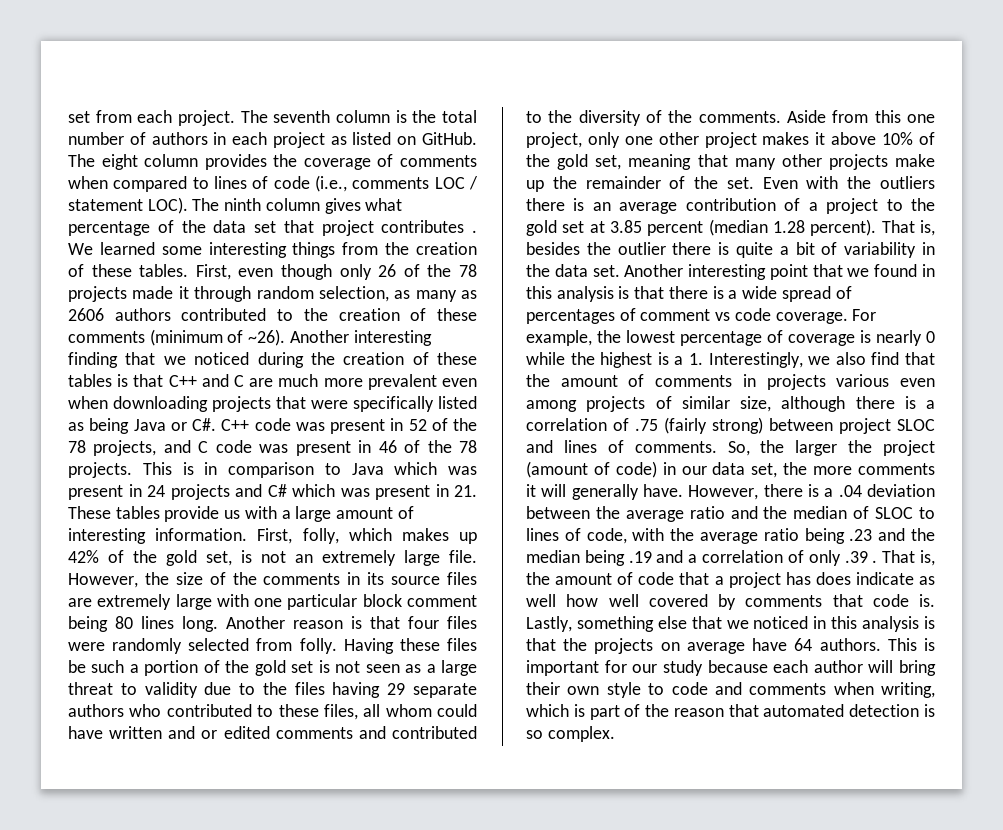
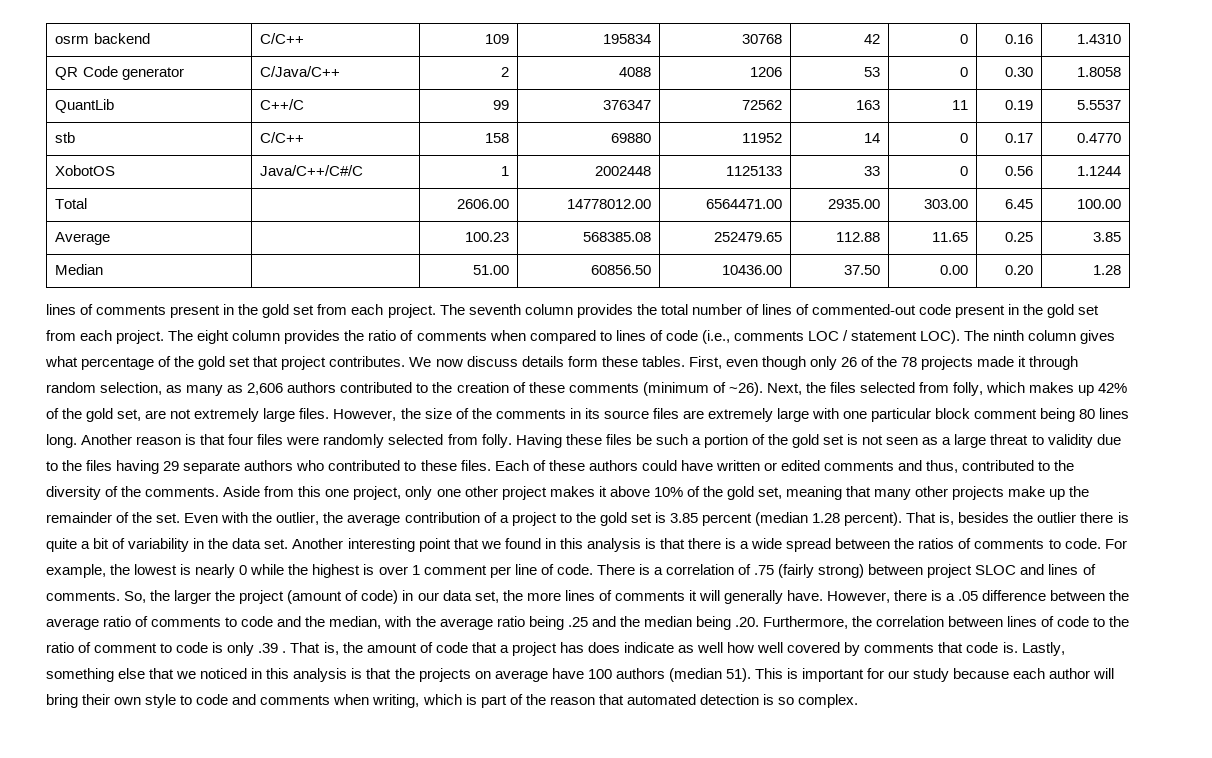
- set from each project.
+ osrm backend | C/C++ | 109 | 195834 | 30768 | 42 | 0 | 0.16 | 1.4310
+ QR Code generator | C/Java/C++ | 2 | 4088 | 1206 | 53 | 0 | 0.30 | 1.8058
+ QuantLib | C++/C | 99 | 376347 | 72562 | 163 | 11 | 0.19 | 5.5537
+ stb | C/C++ | 158 | 69880 | 11952 | 14 | 0 | 0.17 | 0.4770
+ XobotOS | Java/C++/C#/C | 1 | 2002448 | 1125133 | 33 | 0 | 0.56 | 1.1244
+ Total | | 2606.00 | 14778012.00 | 6564471.00 | 2935.00 | 303.00 | 6.45 | 100.00
+ Average | | 100.23 | 568385.08 | 252479.65 | 112.88 | 11.65 | 0.25 | 3.85
+ Median | | 51.00 | 60856.50 | 10436.00 | 37.50 | 0.00 | 0.20 | 1.28
+ lines of comments present in the gold set from each project.
- The seventh column is the total number of authors in each project as listed on GitHub.
+ The seventh column provides the total number of lines of commented-out code present in the gold set from each project.
- The eight column provides the coverage of comments when compared to lines of code (i.e., comments LOC / statement LOC).
+ The eight column provides the ratio of comments when compared to lines of code (i.e., comments LOC / statement LOC).
- The ninth column gives what percentage of the data set that project contributes . We learned some interesting things from the creation of these tables.
+ The ninth column gives what percentage of the gold set that project contributes. We now discuss details form these tables.
- First, even though only 26 of the 78 projects made it through random selection, as many as 2606 authors contributed to the creation of these comments (minimum of ~26).
+ First, even though only 26 of the 78 projects made it through random selection, as many as 2,606 authors contributed to the creation of these comments (minimum of ~26).
- Another interesting finding that we noticed during the creation of these tables is that C++ and C are much more prevalent even when downloading projects that were specifically listed as being Java or C#. C++ code was present in 52 of the 78 projects, and C code was present in 46 of the 78 projects. This is in comparison to Java which was present in 24 projects and C# which was present in 21. These tables provide us with a large amount of interesting information. First, folly, which makes up 42% of the gold set, is not an extremely large file.
+ Next, the files selected from folly, which makes up 42% of the gold set, are not extremely large files.
- Having these files be such a portion of the gold set is not seen as a large threat to validity due to the files having 29 separate authors who contributed to these files, all whom could have written and or edited comments and contributed to the diversity of the comments.
+ Having these files be such a portion of the gold set is not seen as a large threat to validity due to the files having 29 separate authors who contributed to these files. Each of these authors could have written or edited comments and thus, contributed to the diversity of the comments.
- Even with the outliers there is an average contribution of a project to the gold set at 3.85 percent (median 1.28 percent).
+ Even with the outlier, the average contribution of a project to the gold set is 3.85 percent (median 1.28 percent).
- Another interesting point that we found in this analysis is that there is a wide spread of percentages of comment vs code coverage.
+ Another interesting point that we found in this analysis is that there is a wide spread between the ratios of comments to code.
- For example, the lowest percentage of coverage is nearly 0 while the highest is a 1. Interestingly, we also find that the amount of comments in projects various even among projects of similar size, although there is a correlation of .75 (fairly strong) between project SLOC and lines of comments.
+ For example, the lowest is nearly 0 while the highest is over 1 comment per line of code. There is a correlation of .75 (fairly strong) between project SLOC and lines of comments.
- So, the larger the project (amount of code) in our data set, the more comments it will generally have.
+ So, the larger the project (amount of code) in our data set, the more lines of comments it will generally have.
- However, there is a .04 deviation between the average ratio and the median of SLOC to lines of code, with the average ratio being .23 and the median being .19 and a correlation of only .39 .
+ However, there is a .05 difference between the average ratio of comments to code and the median, with the average ratio being .25 and the median being .20. Furthermore, the correlation between lines of code to the ratio of comment to code is only .39 .
- Lastly, something else that we noticed in this analysis is that the projects on average have 64 authors.
+ Lastly, something else that we noticed in this analysis is that the projects on average have 100 authors (median 51).

